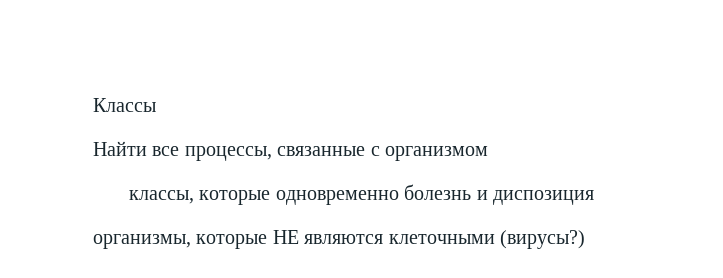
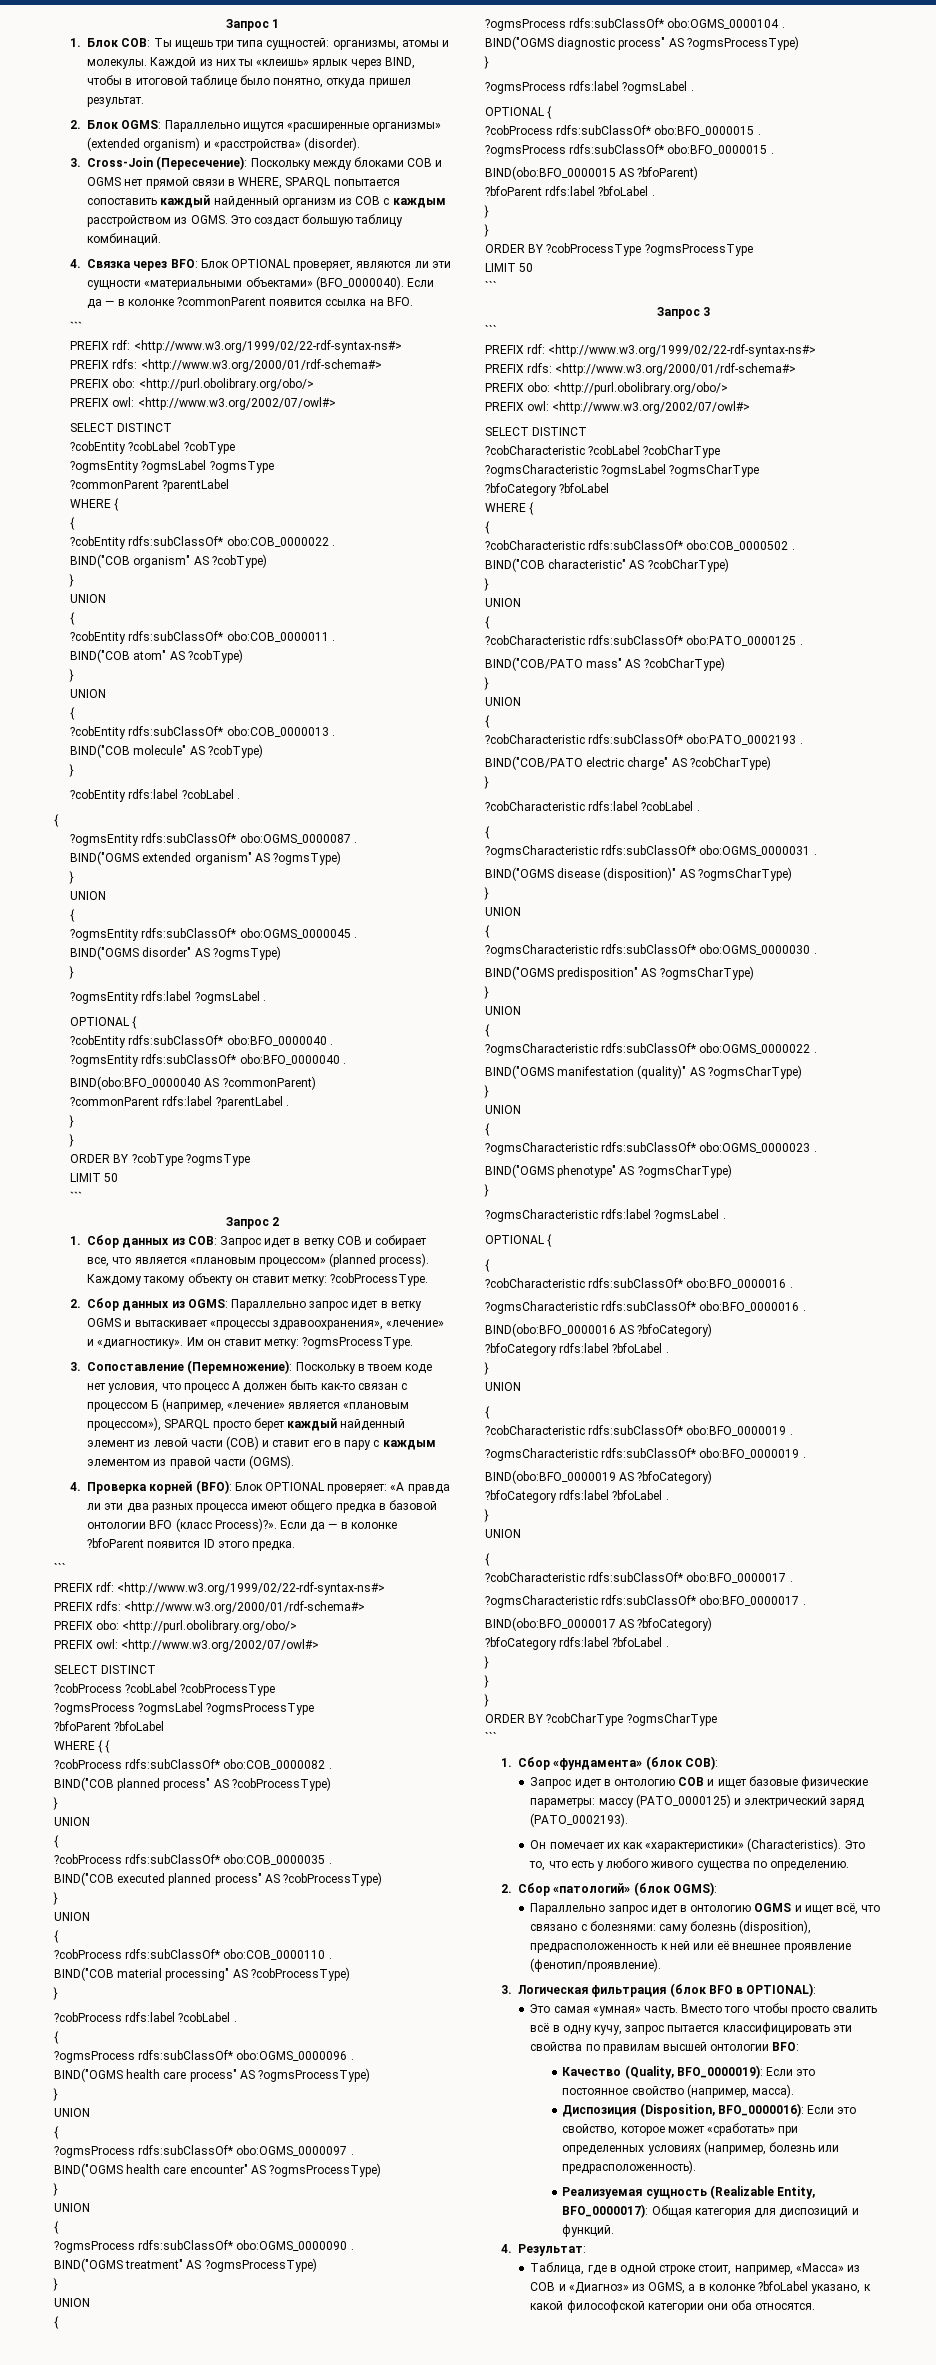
- Классы
- Найти все процессы, связанные с организмом
- классы, которые одновременно болезнь и диспозиция
- организмы, которые НЕ являются клеточными (вирусы?)
+ Запрос 1
+ 1. Блок COB: Ты ищешь три типа сущностей: организмы, атомы и молекулы. Каждой из них ты «клеишь» ярлык через BIND, чтобы в итоговой таблице было понятно, откуда пришел результат.
+ 2. Блок OGMS: Параллельно ищутся «расширенные организмы» (extended organism) и «расстройства» (disorder).
+ 3. Cross-Join (Пересечение): Поскольку между блоками COB и OGMS нет прямой связи в WHERE, SPARQL попытается сопоставить каждый найденный организм из COB с каждым расстройством из OGMS. Это создаст большую таблицу комбинаций.
+ 4. Связка через BFO: Блок OPTIONAL проверяет, являются ли эти сущности «материальными объектами» (BFO_0000040). Если да — в колонке ?commonParent появится ссылка на BFO.
+ ```
+ PREFIX rdf: <http://www.w3.org/1999/02/22-rdf-syntax-ns#>
+ PREFIX rdfs: <http://www.w3.org/2000/01/rdf-schema#>
+ PREFIX obo: <http://purl.obolibrary.org/obo/>
+ PREFIX owl: <http://www.w3.org/2002/07/owl#>
+ SELECT DISTINCT
+ ?cobEntity ?cobLabel ?cobType
+ ?ogmsEntity ?ogmsLabel ?ogmsType
+ ?commonParent ?parentLabel
+ WHERE {
+ {
+ ?cobEntity rdfs:subClassOf* obo:COB_0000022 .
+ BIND("COB organism" AS ?cobType)
+ }
+ UNION
+ {
+ ?cobEntity rdfs:subClassOf* obo:COB_0000011 .
+ BIND("COB atom" AS ?cobType)
+ }
+ UNION
+ {
+ ?cobEntity rdfs:subClassOf* obo:COB_0000013 .
+ BIND("COB molecule" AS ?cobType)
+ }
+ ?cobEntity rdfs:label ?cobLabel .
+ {
+ ?ogmsEntity rdfs:subClassOf* obo:OGMS_0000087 .
+ BIND("OGMS extended organism" AS ?ogmsType)
+ }
+ UNION
+ {
+ ?ogmsEntity rdfs:subClassOf* obo:OGMS_0000045 .
+ BIND("OGMS disorder" AS ?ogmsType)
+ }
+ ?ogmsEntity rdfs:label ?ogmsLabel .
+ OPTIONAL {
+ ?cobEntity rdfs:subClassOf* obo:BFO_0000040 .
+ ?ogmsEntity rdfs:subClassOf* obo:BFO_0000040 .
+ BIND(obo:BFO_0000040 AS ?commonParent)
+ ?commonParent rdfs:label ?parentLabel .
+ }
+ }
+ ORDER BY ?cobType ?ogmsType
+ LIMIT 50
+ ```
+ Запрос 2
+ 1. Сбор данных из COB: Запрос идет в ветку COB и собирает все, что является «плановым процессом» (planned process). Каждому такому объекту он ставит метку: ?cobProcessType.
+ 2. Сбор данных из OGMS: Параллельно запрос идет в ветку OGMS и вытаскивает «процессы здравоохранения», «лечение» и «диагностику». Им он ставит метку: ?ogmsProcessType.
+ 3. Сопоставление (Перемножение): Поскольку в твоем коде нет условия, что процесс А должен быть как-то связан с процессом Б (например, «лечение» является «плановым процессом»), SPARQL просто берет каждый найденный элемент из левой части (COB) и ставит его в пару с каждым элементом из правой части (OGMS).
+ 4. Проверка корней (BFO): Блок OPTIONAL проверяет: «А правда ли эти два разных процесса имеют общего предка в базовой онтологии BFO (класс Process)?». Если да — в колонке ?bfoParent появится ID этого предка.
+ ```
+ PREFIX rdf: <http://www.w3.org/1999/02/22-rdf-syntax-ns#>
+ PREFIX rdfs: <http://www.w3.org/2000/01/rdf-schema#>
+ PREFIX obo: <http://purl.obolibrary.org/obo/>
+ PREFIX owl: <http://www.w3.org/2002/07/owl#>
+ SELECT DISTINCT
+ ?cobProcess ?cobLabel ?cobProcessType
+ ?ogmsProcess ?ogmsLabel ?ogmsProcessType
+ ?bfoParent ?bfoLabel
+ WHERE { {
+ ?cobProcess rdfs:subClassOf* obo:COB_0000082 .
+ BIND("COB planned process" AS ?cobProcessType)
+ }
+ UNION
+ {
+ ?cobProcess rdfs:subClassOf* obo:COB_0000035 .
+ BIND("COB executed planned process" AS ?cobProcessType)
+ }
+ UNION
+ {
+ ?cobProcess rdfs:subClassOf* obo:COB_0000110 .
+ BIND("COB material processing" AS ?cobProcessType)
+ }
+ ?cobProcess rdfs:label ?cobLabel .
+ {
+ ?ogmsProcess rdfs:subClassOf* obo:OGMS_0000096 .
+ BIND("OGMS health care process" AS ?ogmsProcessType)
+ }
+ UNION
+ {
+ ?ogmsProcess rdfs:subClassOf* obo:OGMS_0000097 .
+ BIND("OGMS health care encounter" AS ?ogmsProcessType)
+ }
+ UNION
+ {
+ ?ogmsProcess rdfs:subClassOf* obo:OGMS_0000090 .
+ BIND("OGMS treatment" AS ?ogmsProcessType)
+ }
+ UNION
+ {
+ ?ogmsProcess rdfs:subClassOf* obo:OGMS_0000104 .
+ BIND("OGMS diagnostic process" AS ?ogmsProcessType)
+ }
+ ?ogmsProcess rdfs:label ?ogmsLabel .
+ OPTIONAL {
+ ?cobProcess rdfs:subClassOf* obo:BFO_0000015 .
+ ?ogmsProcess rdfs:subClassOf* obo:BFO_0000015 .
+ BIND(obo:BFO_0000015 AS ?bfoParent)
+ ?bfoParent rdfs:label ?bfoLabel .
+ }
+ }
+ ORDER BY ?cobProcessType ?ogmsProcessType
+ LIMIT 50
+ ```
+ Запрос 3
+ ```
+ PREFIX rdf: <http://www.w3.org/1999/02/22-rdf-syntax-ns#>
+ PREFIX rdfs: <http://www.w3.org/2000/01/rdf-schema#>
+ PREFIX obo: <http://purl.obolibrary.org/obo/>
+ PREFIX owl: <http://www.w3.org/2002/07/owl#>
+ SELECT DISTINCT
+ ?cobCharacteristic ?cobLabel ?cobCharType
+ ?ogmsCharacteristic ?ogmsLabel ?ogmsCharType
+ ?bfoCategory ?bfoLabel
+ WHERE {
+ {
+ ?cobCharacteristic rdfs:subClassOf* obo:COB_0000502 .
+ BIND("COB characteristic" AS ?cobCharType)
+ }
+ UNION
+ {
+ ?cobCharacteristic rdfs:subClassOf* obo:PATO_0000125 .
+ BIND("COB/PATO mass" AS ?cobCharType)
+ }
+ UNION
+ {
+ ?cobCharacteristic rdfs:subClassOf* obo:PATO_0002193 .
+ BIND("COB/PATO electric charge" AS ?cobCharType)
+ }
+ ?cobCharacteristic rdfs:label ?cobLabel .
+ {
+ ?ogmsCharacteristic rdfs:subClassOf* obo:OGMS_0000031 .
+ BIND("OGMS disease (disposition)" AS ?ogmsCharType)
+ }
+ UNION
+ {
+ ?ogmsCharacteristic rdfs:subClassOf* obo:OGMS_0000030 .
+ BIND("OGMS predisposition" AS ?ogmsCharType)
+ }
+ UNION
+ {
+ ?ogmsCharacteristic rdfs:subClassOf* obo:OGMS_0000022 .
+ BIND("OGMS manifestation (quality)" AS ?ogmsCharType)
+ }
+ UNION
+ {
+ ?ogmsCharacteristic rdfs:subClassOf* obo:OGMS_0000023 .
+ BIND("OGMS phenotype" AS ?ogmsCharType)
+ }
+ ?ogmsCharacteristic rdfs:label ?ogmsLabel .
+ OPTIONAL {
+ {
+ ?cobCharacteristic rdfs:subClassOf* obo:BFO_0000016 .
+ ?ogmsCharacteristic rdfs:subClassOf* obo:BFO_0000016 .
+ BIND(obo:BFO_0000016 AS ?bfoCategory)
+ ?bfoCategory rdfs:label ?bfoLabel .
+ }
+ UNION
+ {
+ ?cobCharacteristic rdfs:subClassOf* obo:BFO_0000019 .
+ ?ogmsCharacteristic rdfs:subClassOf* obo:BFO_0000019 .
+ BIND(obo:BFO_0000019 AS ?bfoCategory)
+ ?bfoCategory rdfs:label ?bfoLabel .
+ }
+ UNION
+ {
+ ?cobCharacteristic rdfs:subClassOf* obo:BFO_0000017 .
+ ?ogmsCharacteristic rdfs:subClassOf* obo:BFO_0000017 .
+ BIND(obo:BFO_0000017 AS ?bfoCategory)
+ ?bfoCategory rdfs:label ?bfoLabel .
+ }
+ }
+ }
+ ORDER BY ?cobCharType ?ogmsCharType
+ ```
+ 1. Сбор «фундамента» (блок COB):
+ Запрос идет в онтологию COB и ищет базовые физические параметры: массу (PATO_0000125) и электрический заряд (PATO_0002193).
+ Он помечает их как «характеристики» (Characteristics). Это то, что есть у любого живого существа по определению.
+ 2. Сбор «патологий» (блок OGMS):
+ Параллельно запрос идет в онтологию OGMS и ищет всё, что связано с болезнями: саму болезнь (disposition), предрасположенность к ней или её внешнее проявление (фенотип/проявление).
+ 3. Логическая фильтрация (блок BFO в OPTIONAL):
+ Это самая «умная» часть. Вместо того чтобы просто свалить всё в одну кучу, запрос пытается классифицировать эти свойства по правилам высшей онтологии BFO:
+ Качество (Quality, BFO_0000019): Если это постоянное свойство (например, масса).
+ Диспозиция (Disposition, BFO_0000016): Если это свойство, которое может «сработать» при определенных условиях (например, болезнь или предрасположенность).
+ Реализуемая сущность (Realizable Entity, BFO_0000017): Общая категория для диспозиций и функций.
+ 4. Результат:
+ Таблица, где в одной строке стоит, например, «Масса» из COB и «Диагноз» из OGMS, а в колонке ?bfoLabel указано, к какой философской категории они оба относятся.

